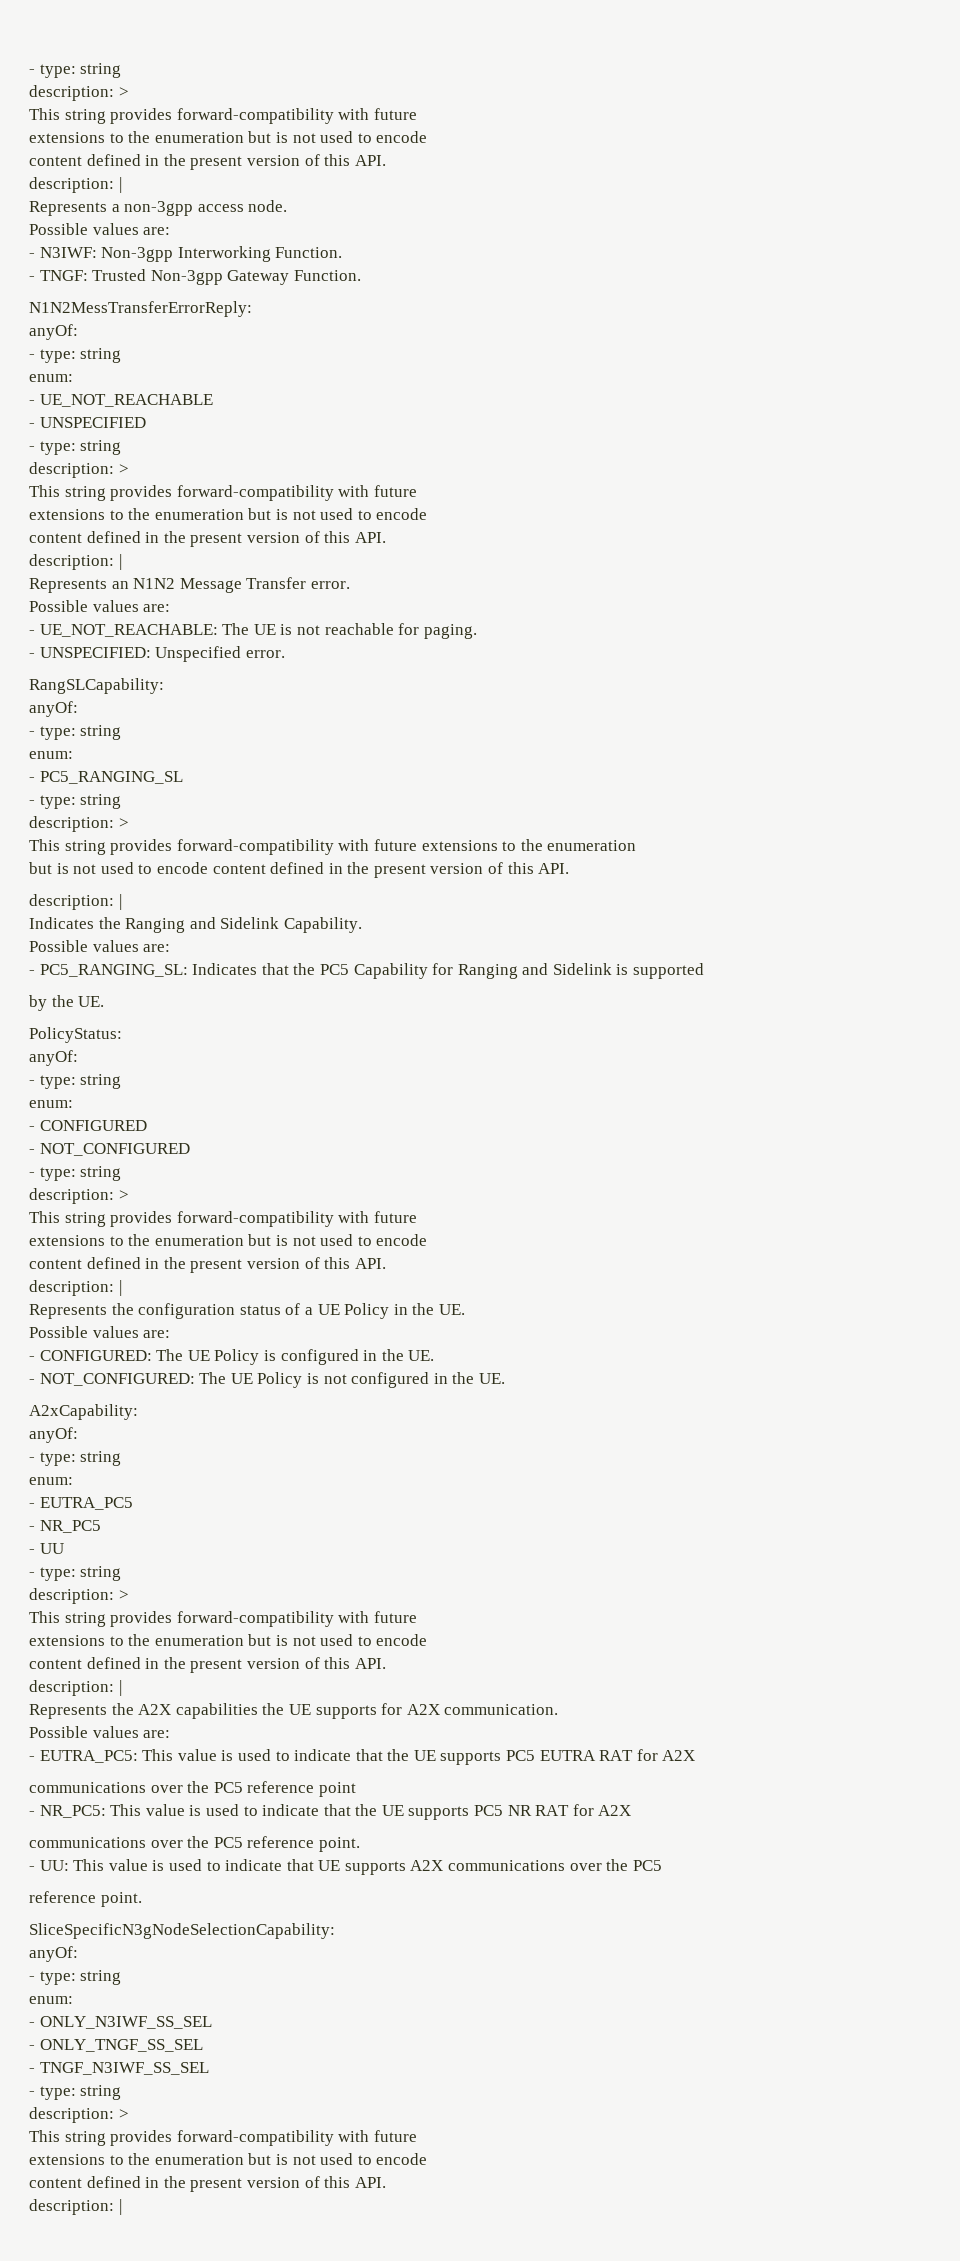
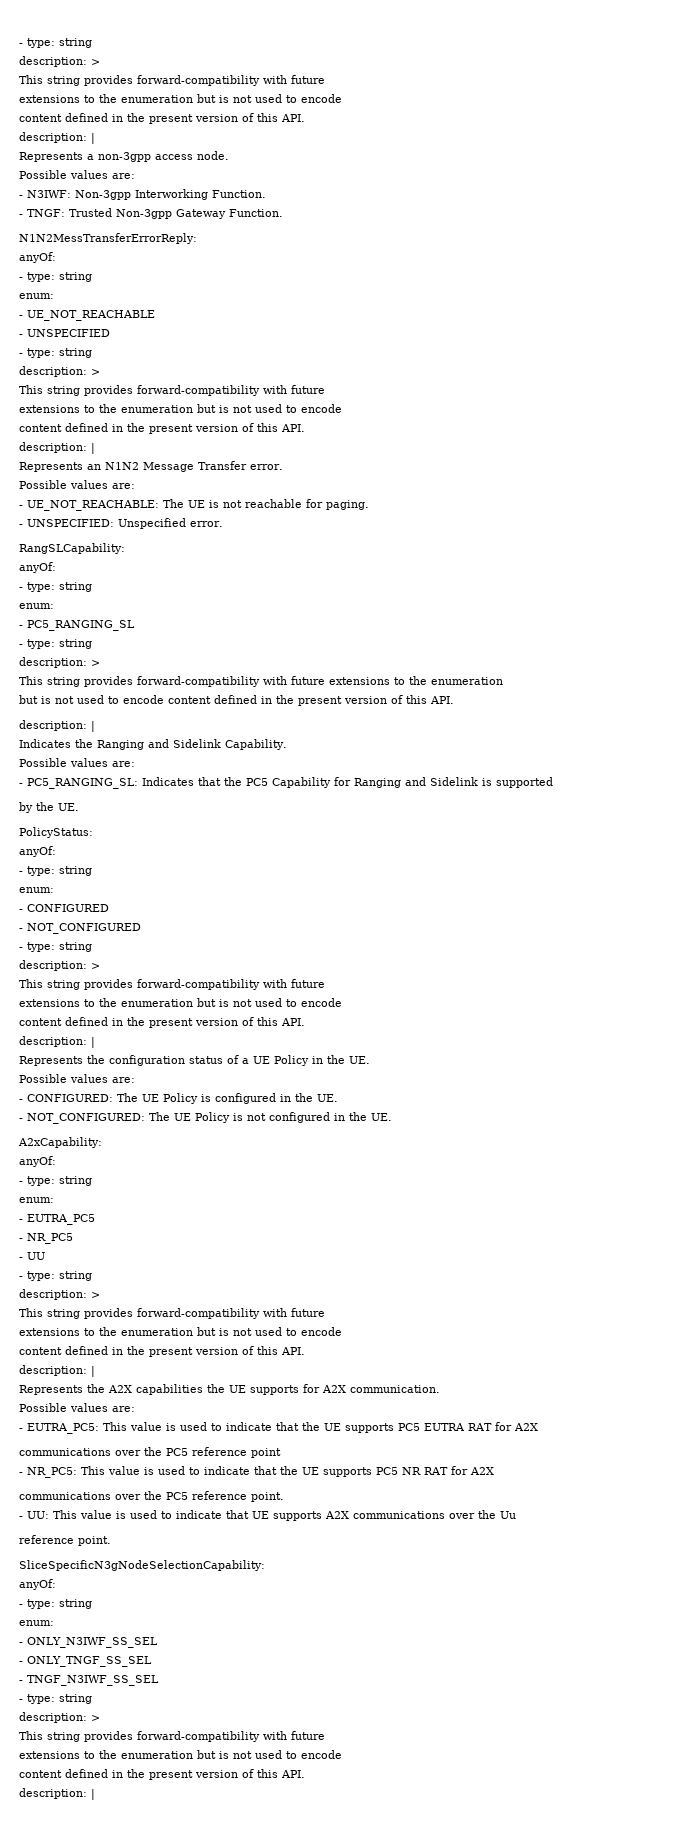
- - UU: This value is used to indicate that UE supports A2X communications over the PC5
+ - UU: This value is used to indicate that UE supports A2X communications over the Uu

